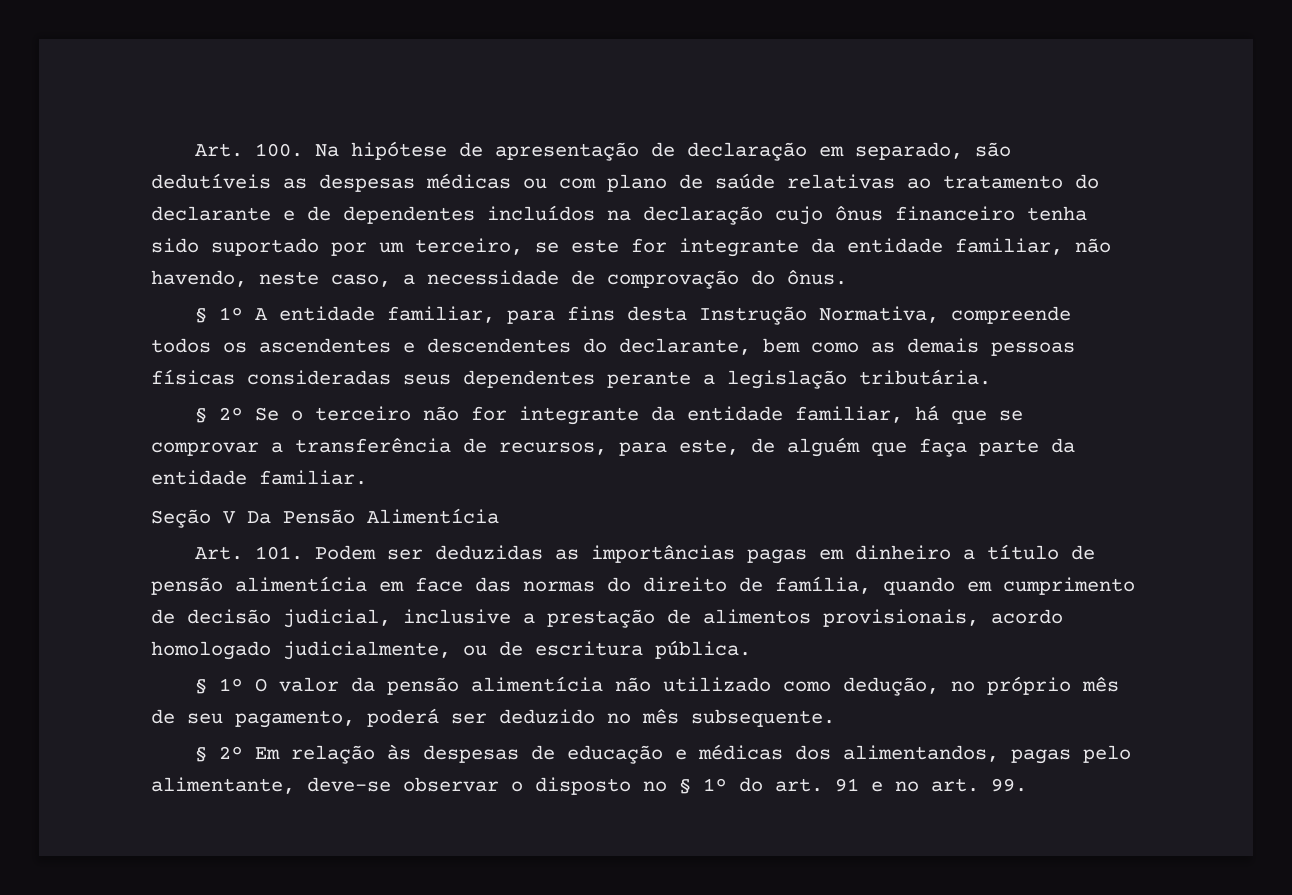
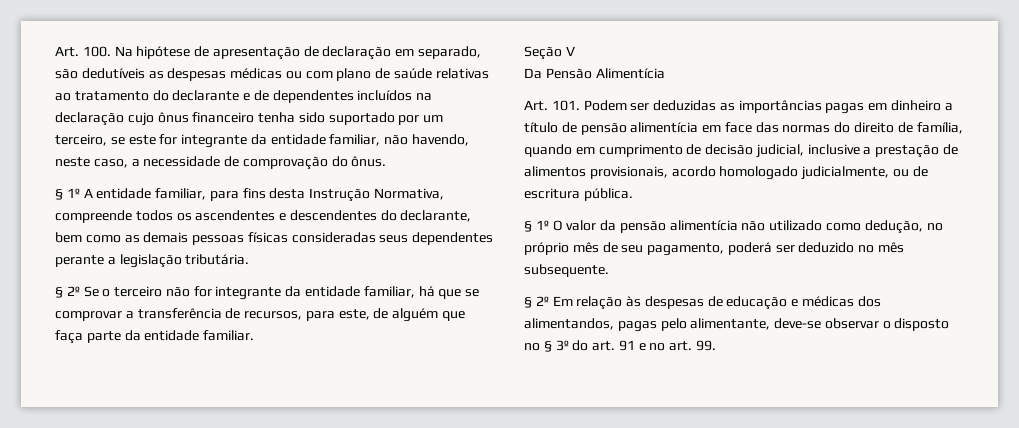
- Seção V Da Pensão Alimentícia
+ Seção V
+ Da Pensão Alimentícia
- § 2º Em relação às despesas de educação e médicas dos alimentandos, pagas pelo alimentante, deve-se observar o disposto no § 1º do art. 91 e no art. 99.
+ § 2º Em relação às despesas de educação e médicas dos alimentandos, pagas pelo alimentante, deve-se observar o disposto no § 3º do art. 91 e no art. 99.

